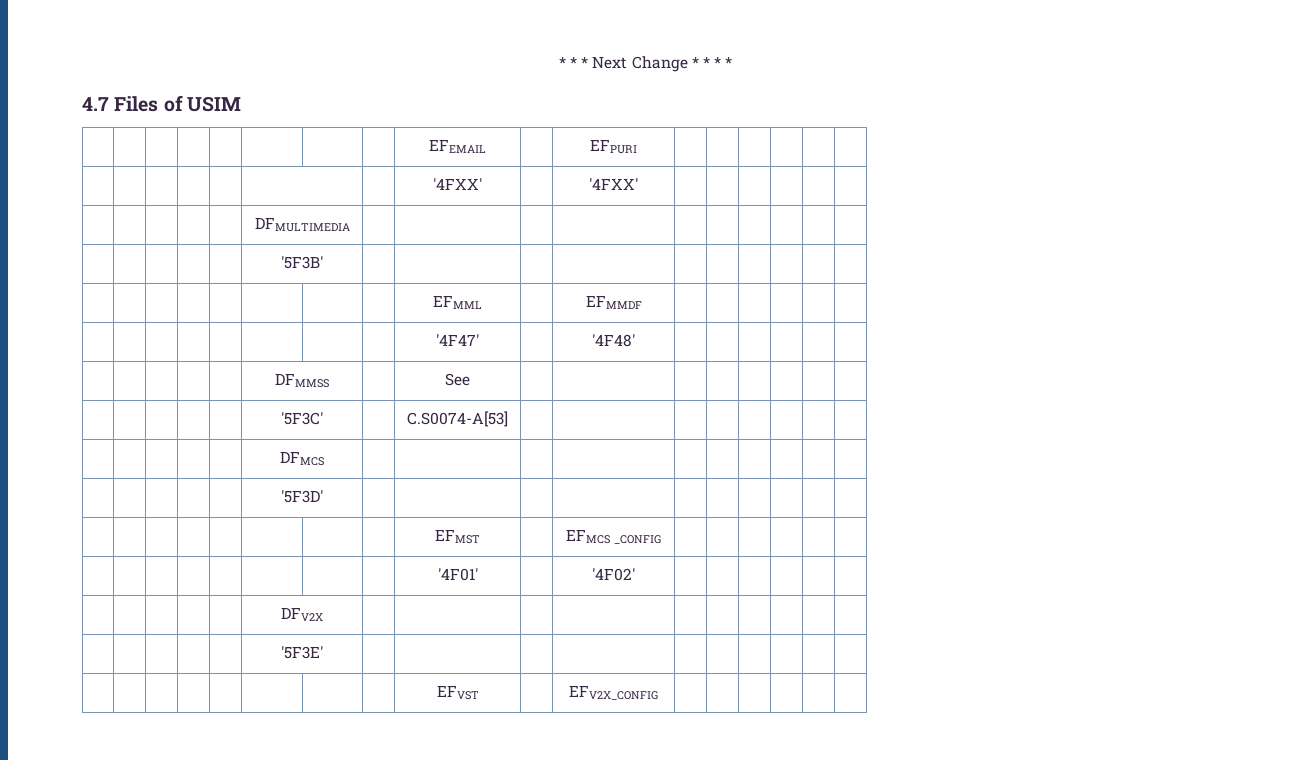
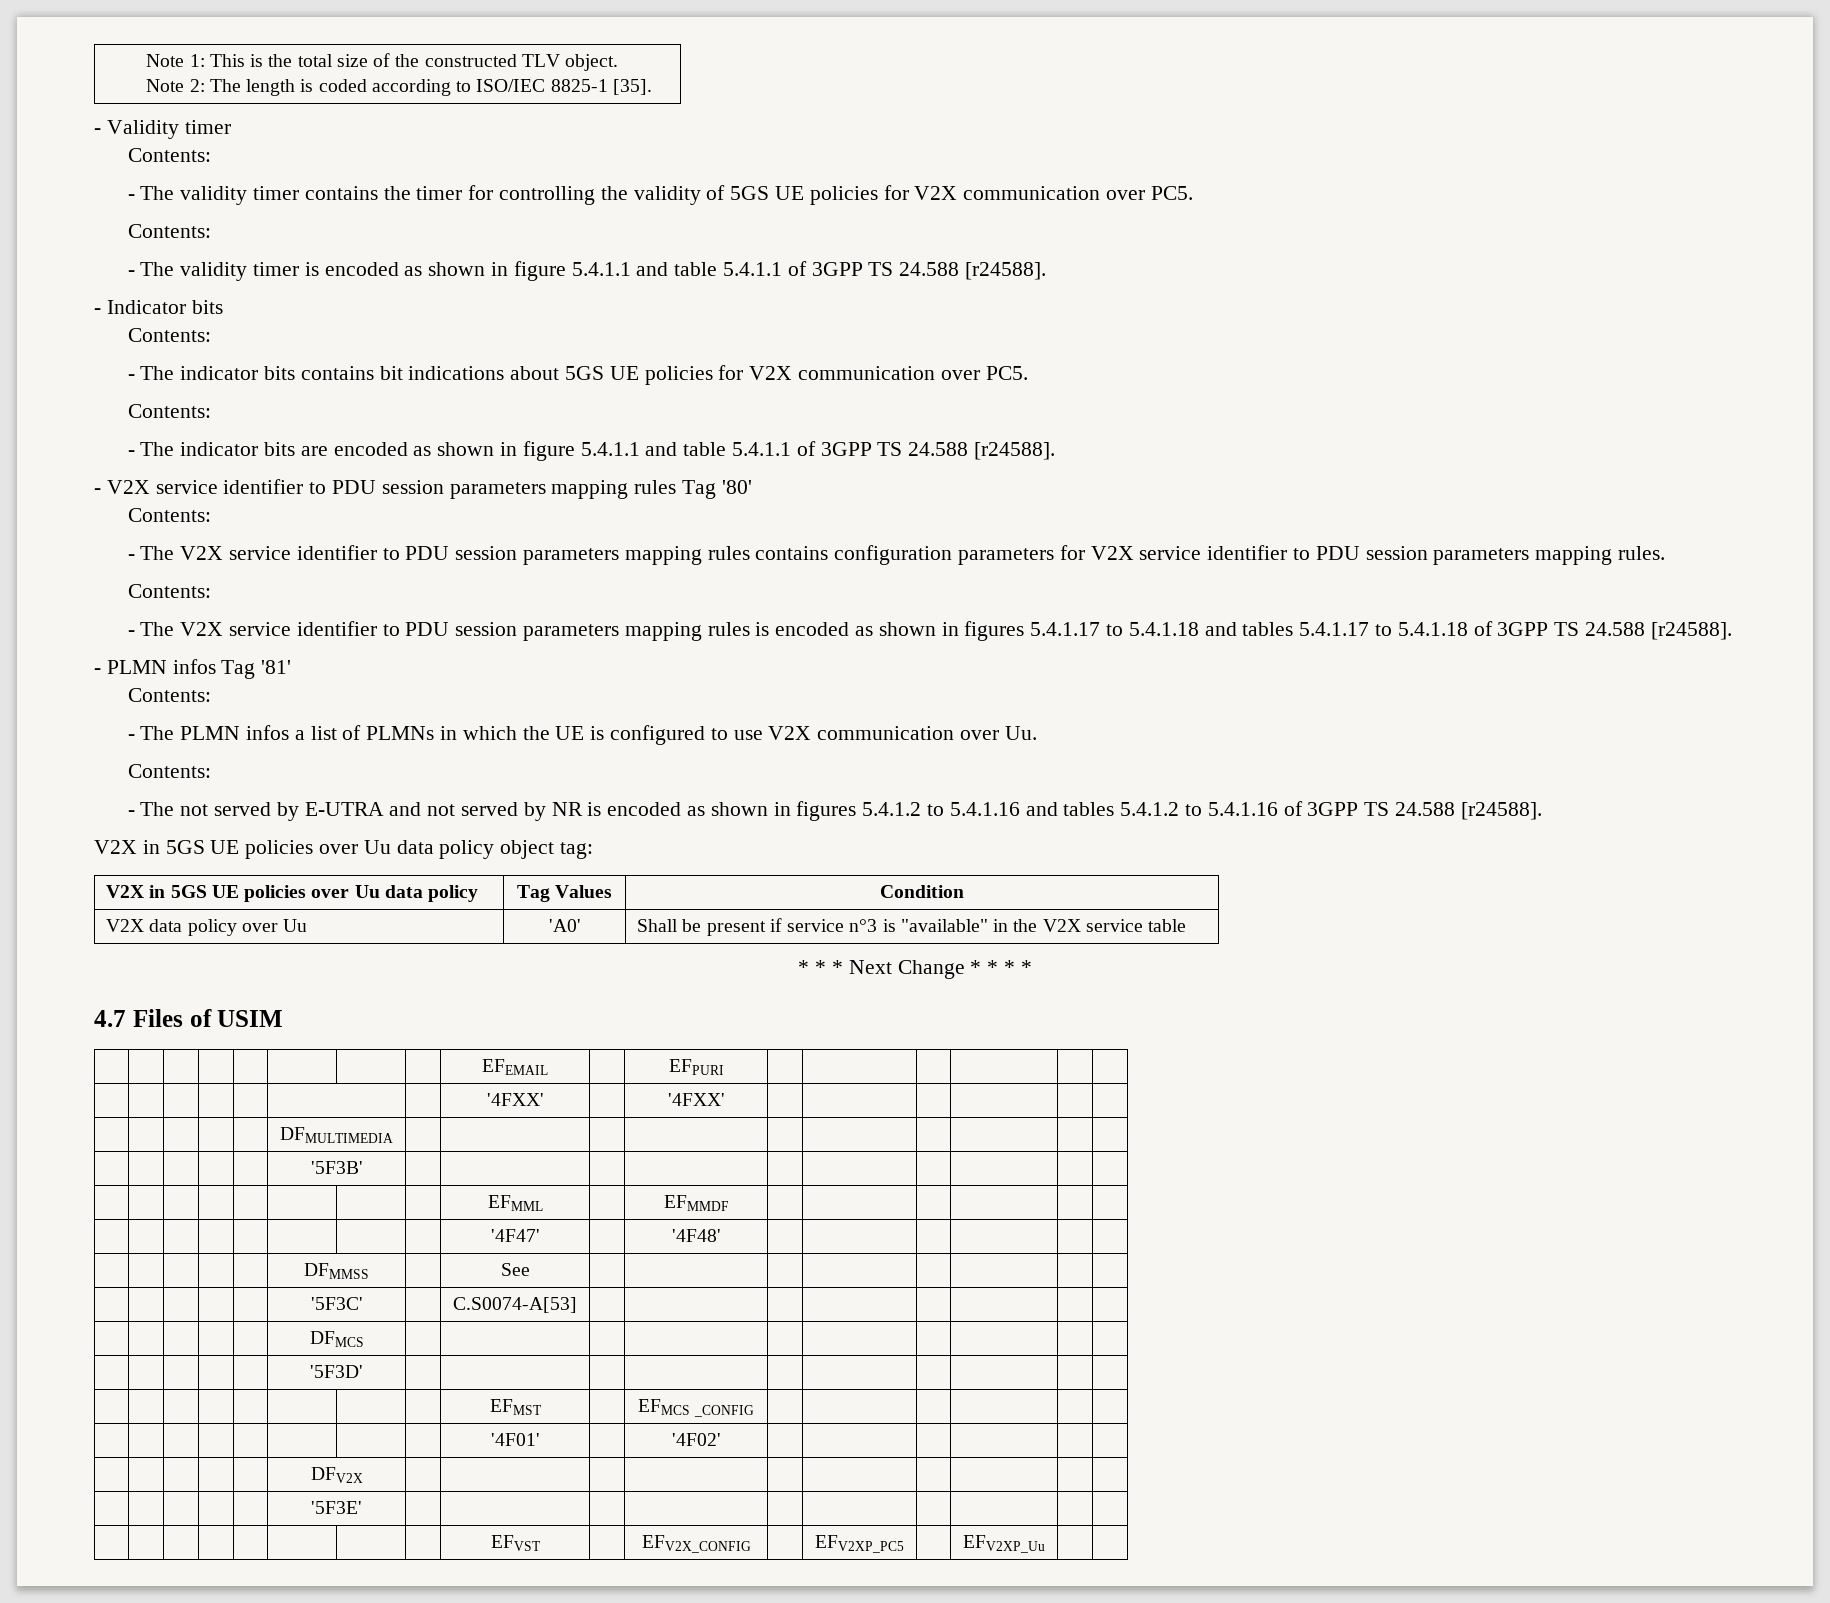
+ Note 1: This is the total size of the constructed TLV object.
+ Note 2: The length is coded according to ISO/IEC 8825-1 [35].
+ - Validity timer
+ Contents:
+ - The validity timer contains the timer for controlling the validity of 5GS UE policies for V2X communication over PC5.
+ Contents:
+ - The validity timer is encoded as shown in figure 5.4.1.1 and table 5.4.1.1 of 3GPP TS 24.588 [r24588].
+ - Indicator bits
+ Contents:
+ - The indicator bits contains bit indications about 5GS UE policies for V2X communication over PC5.
+ Contents:
+ - The indicator bits are encoded as shown in figure 5.4.1.1 and table 5.4.1.1 of 3GPP TS 24.588 [r24588].
+ - V2X service identifier to PDU session parameters mapping rules Tag '80'
+ Contents:
+ - The V2X service identifier to PDU session parameters mapping rules contains configuration parameters for V2X service identifier to PDU session parameters mapping rules.
+ Contents:
+ - The V2X service identifier to PDU session parameters mapping rules is encoded as shown in figures 5.4.1.17 to 5.4.1.18 and tables 5.4.1.17 to 5.4.1.18 of 3GPP TS 24.588 [r24588].
+ - PLMN infos Tag '81'
+ Contents:
+ - The PLMN infos a list of PLMNs in which the UE is configured to use V2X communication over Uu.
+ Contents:
+ - The not served by E-UTRA and not served by NR is encoded as shown in figures 5.4.1.2 to 5.4.1.16 and tables 5.4.1.2 to 5.4.1.16 of 3GPP TS 24.588 [r24588].
+ V2X in 5GS UE policies over Uu data policy object tag:
+ V2X in 5GS UE policies over Uu data policy | Tag Values | Condition
+ V2X data policy over Uu | 'A0' | Shall be present if service n°3 is "available" in the V2X service table
- | | | | | | | | EFVST | | EFV2X_CONFIG | | | | | |
+ | | | | | | | | EFVST | | EFV2X_CONFIG | | EFV2XP_PC5 | | EFV2XP_Uu | |

